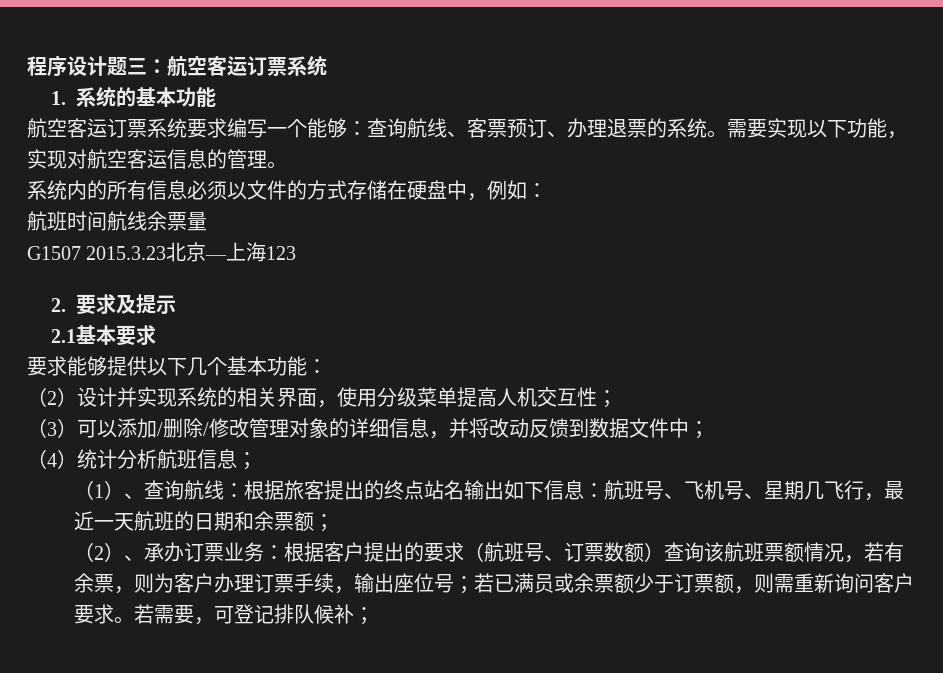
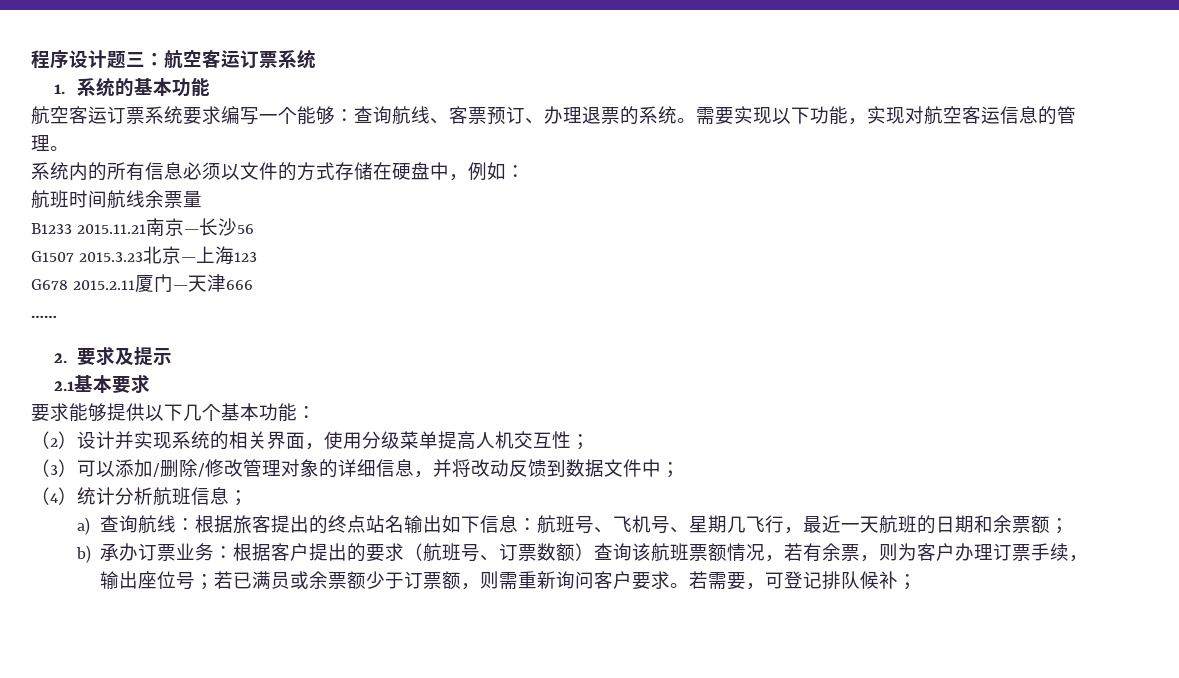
+ B1233 2015.11.21南京—长沙56
+ G678 2015.2.11厦门—天津666
+ ……
- （1）、查询航线：根据旅客提出的终点站名输出如下信息：航班号、飞机号、星期几飞行，最近一天航班的日期和余票额；
+ a)查询航线：根据旅客提出的终点站名输出如下信息：航班号、飞机号、星期几飞行，最近一天航班的日期和余票额；
- （2）、承办订票业务：根据客户提出的要求（航班号、订票数额）查询该航班票额情况，若有余票，则为客户办理订票手续，输出座位号；若已满员或余票额少于订票额，则需重新询问客户要求。
+ b)承办订票业务：根据客户提出的要求（航班号、订票数额）查询该航班票额情况，若有余票，则为客户办理订票手续，输出座位号；若已满员或余票额少于订票额，则需重新询问客户要求。

